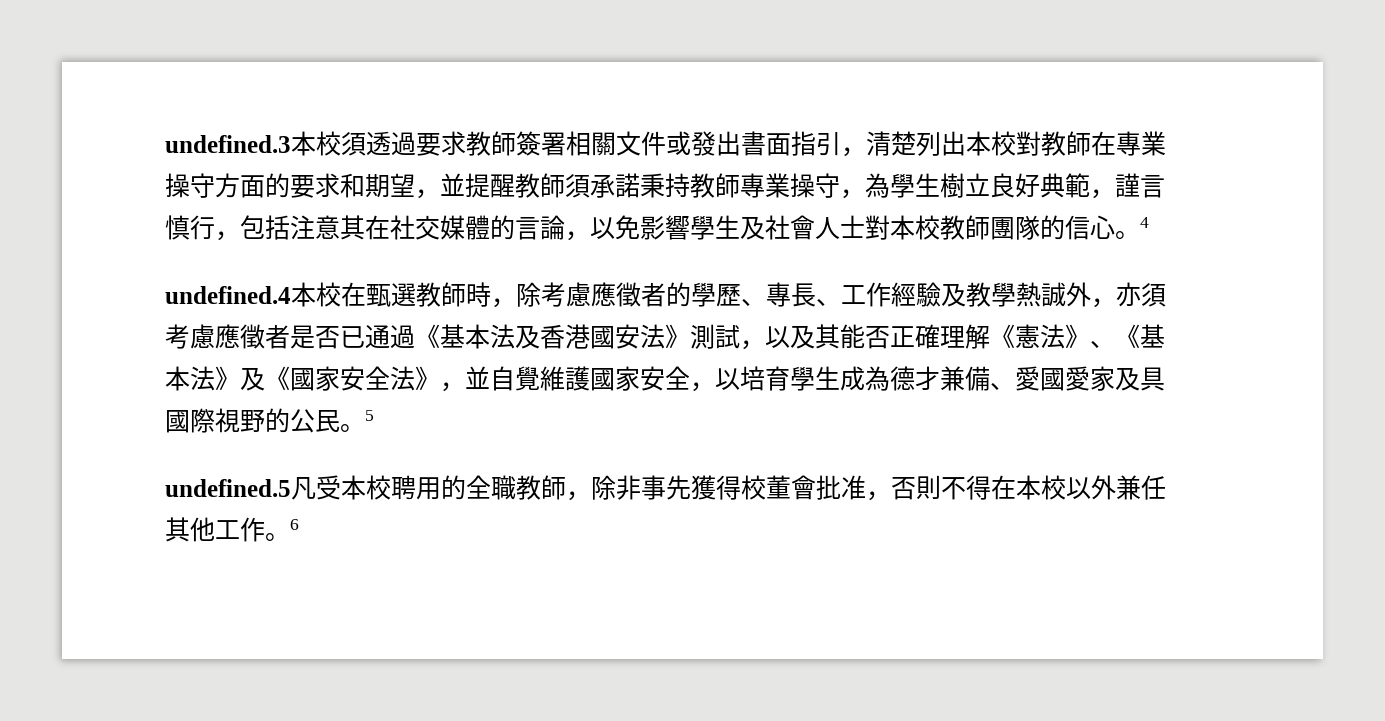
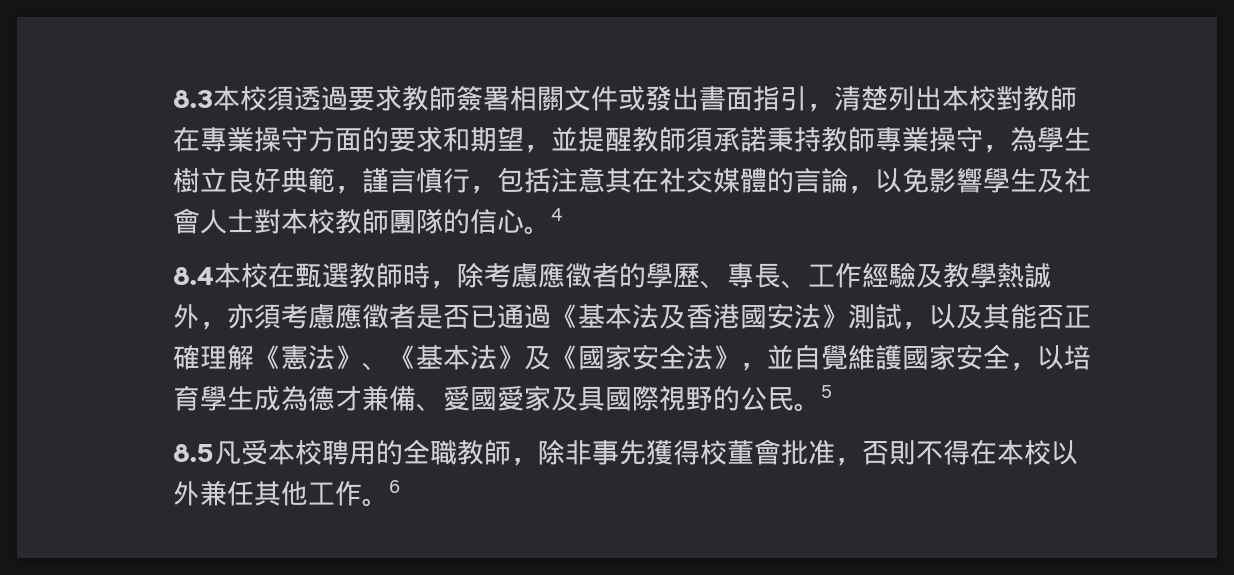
- undefined.3本校須透過要求教師簽署相關文件或發出書面指引，清楚列出本校對教師在專業操守方面的要求和期望，並提醒教師須承諾秉持教師專業操守，為學生樹立良好典範，謹言慎行，包括注意其在社交媒體的言論，以免影響學生及社會人士對本校教師團隊的信心。
+ 8.3本校須透過要求教師簽署相關文件或發出書面指引，清楚列出本校對教師在專業操守方面的要求和期望，並提醒教師須承諾秉持教師專業操守，為學生樹立良好典範，謹言慎行，包括注意其在社交媒體的言論，以免影響學生及社會人士對本校教師團隊的信心。
- undefined.4本校在甄選教師時，除考慮應徵者的學歷、專長、工作經驗及教學熱誠外，亦須考慮應徵者是否已通過《基本法及香港國安法》測試，以及其能否正確理解《憲法》、《基本法》及《國家安全法》，並自覺維護國家安全，以培育學生成為德才兼備、愛國愛家及具國際視野的公民。
+ 8.4本校在甄選教師時，除考慮應徵者的學歷、專長、工作經驗及教學熱誠外，亦須考慮應徵者是否已通過《基本法及香港國安法》測試，以及其能否正確理解《憲法》、《基本法》及《國家安全法》，並自覺維護國家安全，以培育學生成為德才兼備、愛國愛家及具國際視野的公民。
- undefined.5凡受本校聘用的全職教師，除非事先獲得校董會批准，否則不得在本校以外兼任其他工作。
+ 8.5凡受本校聘用的全職教師，除非事先獲得校董會批准，否則不得在本校以外兼任其他工作。

